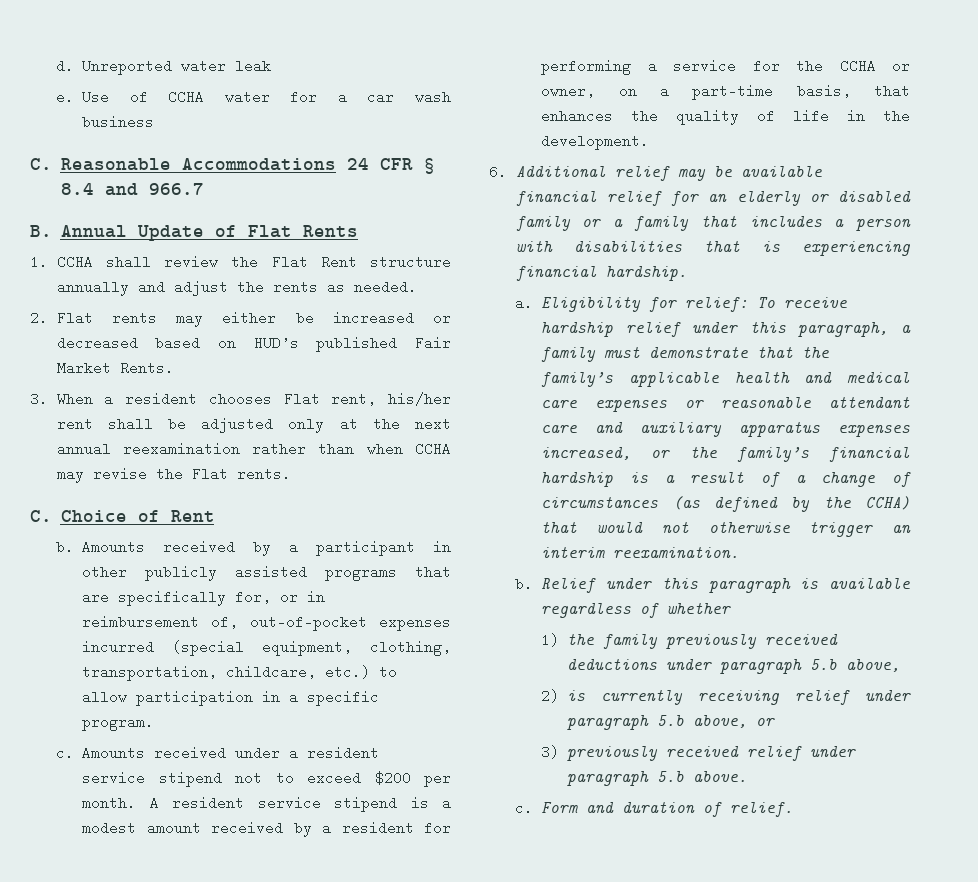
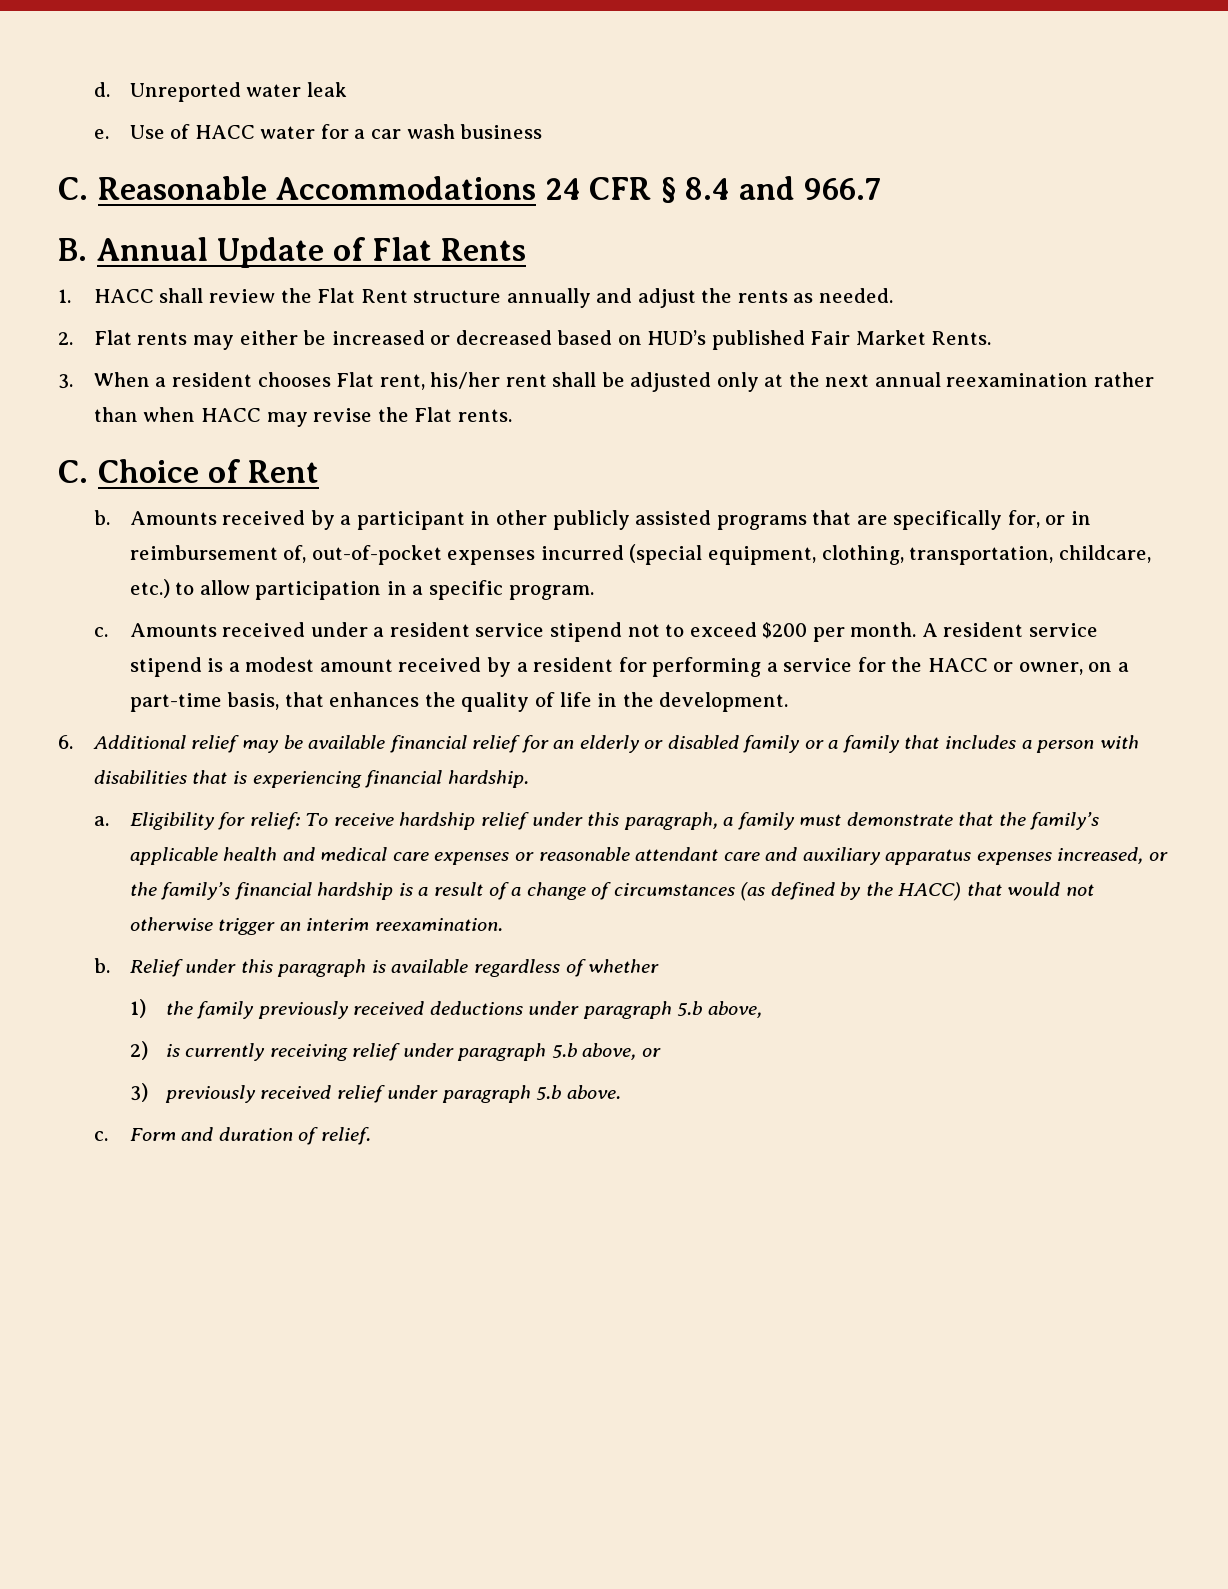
- Use of CCHA water for a car wash business
+ Use of HACC water for a car wash business
- 1. CCHA shall review the Flat Rent structure annually and adjust the rents as needed.
+ 1. HACC shall review the Flat Rent structure annually and adjust the rents as needed.
- 3. When a resident chooses Flat rent, his/her rent shall be adjusted only at the next annual reexamination rather than when CCHA may revise the Flat rents.
+ 3. When a resident chooses Flat rent, his/her rent shall be adjusted only at the next annual reexamination rather than when HACC may revise the Flat rents.
- A resident service stipend is a modest amount received by a resident for performing a service for the CCHA or owner, on a part-time basis, that enhances the quality of life in the development.
+ A resident service stipend is a modest amount received by a resident for performing a service for the HACC or owner, on a part-time basis, that enhances the quality of life in the development.
- Eligibility for relief: To receive hardship relief under this paragraph, a family must demonstrate that the family’s applicable health and medical care expenses or reasonable attendant care and auxiliary apparatus expenses increased, or the family’s financial hardship is a result of a change of circumstances (as defined by the CCHA) that would not otherwise trigger an interim reexamination.
+ Eligibility for relief: To receive hardship relief under this paragraph, a family must demonstrate that the family’s applicable health and medical care expenses or reasonable attendant care and auxiliary apparatus expenses increased, or the family’s financial hardship is a result of a change of circumstances (as defined by the HACC) that would not otherwise trigger an interim reexamination.

